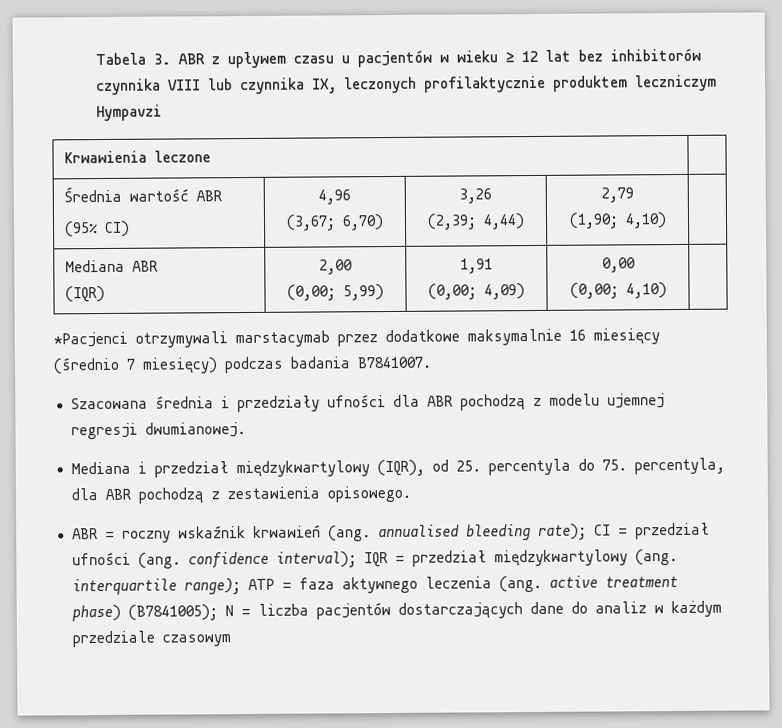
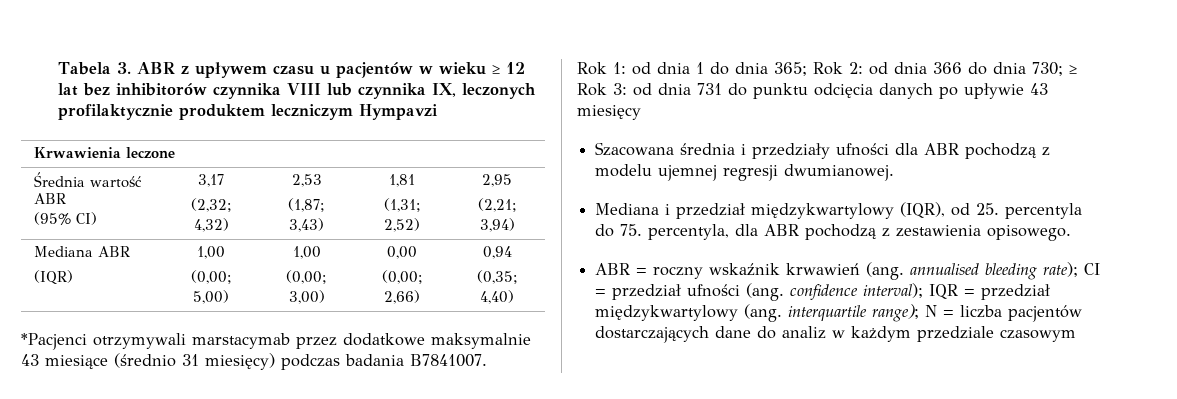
  Średnia wartość ABR
- (95% CI) | 4,96
- (3,67; 6,70) | 3,26
- (2,39; 4,44) | 2,79
- (1,90; 4,10) |
+ (95% CI) | 3,17
+ (2,32; 4,32) | 2,53
+ (1,87; 3,43) | 1,81
+ (1,31; 2,52) | 2,95
+ (2,21; 3,94)
  Mediana ABR
- (IQR) | 2,00
- (0,00; 5,99) | 1,91
- (0,00; 4,09) | 0,00
- (0,00; 4,10) |
+ (IQR) | 1,00
+ (0,00; 5,00) | 1,00
+ (0,00; 3,00) | 0,00
+ (0,00; 2,66) | 0,94
+ (0,35; 4,40)
- *Pacjenci otrzymywali marstacymab przez dodatkowe maksymalnie 16 miesięcy (średnio 7 miesięcy) podczas badania B7841007.
+ *Pacjenci otrzymywali marstacymab przez dodatkowe maksymalnie 43 miesiące (średnio 31 miesięcy) podczas badania B7841007.
+ Rok 1: od dnia 1 do dnia 365; Rok 2: od dnia 366 do dnia 730; ≥ Rok 3: od dnia 731 do punktu odcięcia danych po upływie 43 miesięcy
- ABR = roczny wskaźnik krwawień (ang. annualised bleeding rate); CI = przedział ufności (ang. confidence interval); IQR = przedział międzykwartylowy (ang. interquartile range); ATP = faza aktywnego leczenia (ang. active treatment phase) (B7841005); N = liczba pacjentów dostarczających dane do analiz w każdym przedziale czasowym
+ ABR = roczny wskaźnik krwawień (ang. annualised bleeding rate); CI = przedział ufności (ang. confidence interval); IQR = przedział międzykwartylowy (ang. interquartile range); N = liczba pacjentów dostarczających dane do analiz w każdym przedziale czasowym

